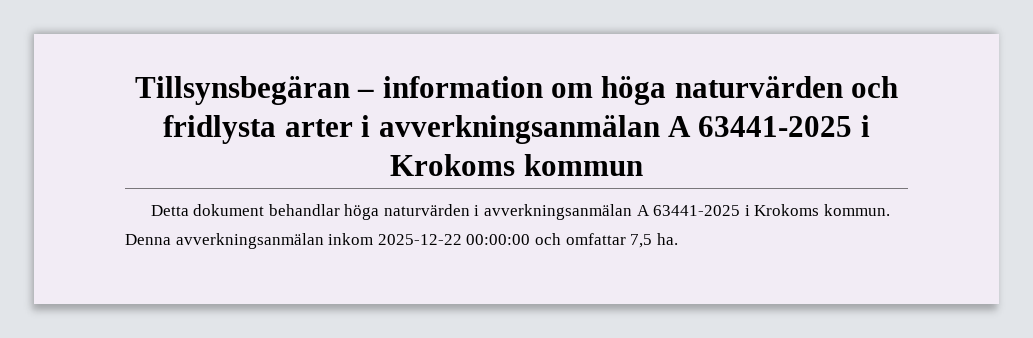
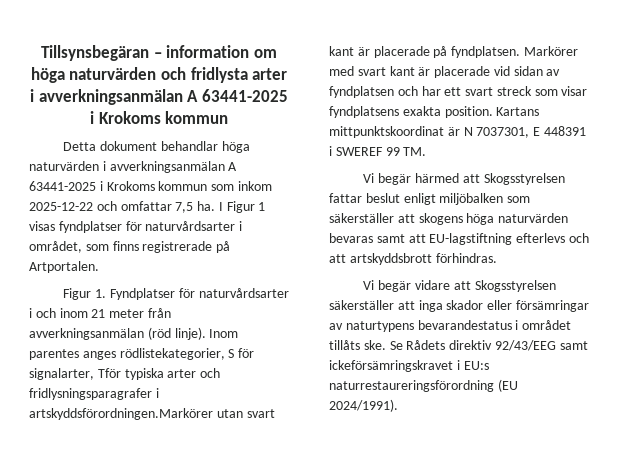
- Detta dokument behandlar höga naturvärden i avverkningsanmälan A 63441-2025 i Krokoms kommun. Denna avverkningsanmälan inkom 2025-12-22 00:00:00 och omfattar 7,5 ha.
+ Detta dokument behandlar höga naturvärden i avverkningsanmälan A 63441-2025 i Krokoms kommun som inkom 2025-12-22 och omfattar 7,5 ha.
+ I Figur 1 visas fyndplatser för naturvårdsarter i området, som finns registrerade på Artportalen.
+ Figur 1. Fyndplatser för naturvårdsarter i och inom 21 meter från avverkningsanmälan (röd linje). Inom parentes anges rödlistekategorier, S för signalarter, Tför typiska arter och fridlysningsparagrafer i artskyddsförordningen.Markörer utan svart kant är placerade på fyndplatsen. Markörer med svart kant är placerade vid sidan av fyndplatsen och har ett svart streck som visar fyndplatsens exakta position. Kartans mittpunktskoordinat är N 7037301, E 448391 i SWEREF 99 TM.
+ Vi begär härmed att Skogsstyrelsen fattar beslut enligt miljöbalken som säkerställer att skogens höga naturvärden bevaras samt att EU-lagstiftning efterlevs och att artskyddsbrott förhindras.
+ Vi begär vidare att Skogsstyrelsen säkerställer att inga skador eller försämringar av naturtypens bevarandestatus i området tillåts ske. Se Rådets direktiv 92/43/EEG samt ickeförsämringskravet i EU:s naturrestaureringsförordning (EU 2024/1991).

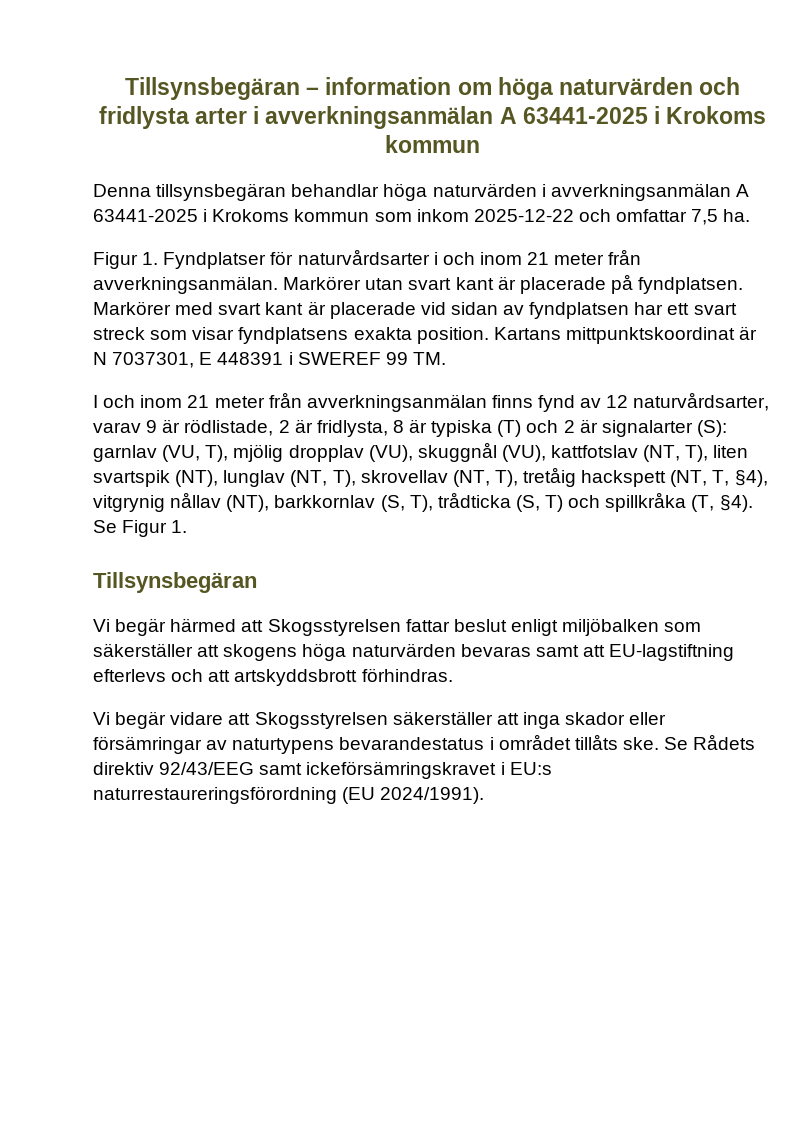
- Detta dokument behandlar höga naturvärden i avverkningsanmälan A 63441-2025 i Krokoms kommun som inkom 2025-12-22 och omfattar 7,5 ha. I Figur 1 visas fyndplatser för naturvårdsarter i området, som finns registrerade på Artportalen.
+ Denna tillsynsbegäran behandlar höga naturvärden i avverkningsanmälan A 63441-2025 i Krokoms kommun som inkom 2025-12-22 och omfattar 7,5 ha.
- Figur 1. Fyndplatser för naturvårdsarter i och inom 21 meter från avverkningsanmälan (röd linje). Inom parentes anges rödlistekategorier, S för signalarter, Tför typiska arter och fridlysningsparagrafer i artskyddsförordningen.Markörer utan svart kant är placerade på fyndplatsen.
+ Figur 1. Fyndplatser för naturvårdsarter i och inom 21 meter från avverkningsanmälan. Markörer utan svart kant är placerade på fyndplatsen.
- Markörer med svart kant är placerade vid sidan av fyndplatsen och har ett svart streck som visar fyndplatsens exakta position.
+ Markörer med svart kant är placerade vid sidan av fyndplatsen har ett svart streck som visar fyndplatsens exakta position.
+ I och inom 21 meter från avverkningsanmälan finns fynd av 12 naturvårdsarter, varav 9 är rödlistade, 2 är fridlysta, 8 är typiska (T) och 2 är signalarter (S): garnlav (VU, T), mjölig dropplav (VU), skuggnål (VU), kattfotslav (NT, T), liten svartspik (NT), lunglav (NT, T), skrovellav (NT, T), tretåig hackspett (NT, T, §4), vitgrynig nållav (NT), barkkornlav (S, T), trådticka (S, T) och spillkråka (T, §4). Se Figur 1.
+ Tillsynsbegäran

